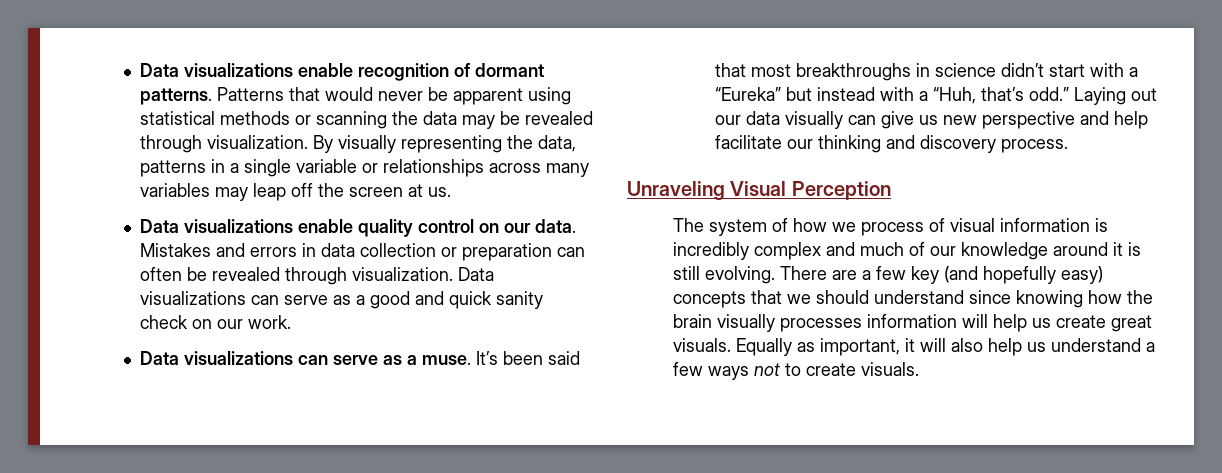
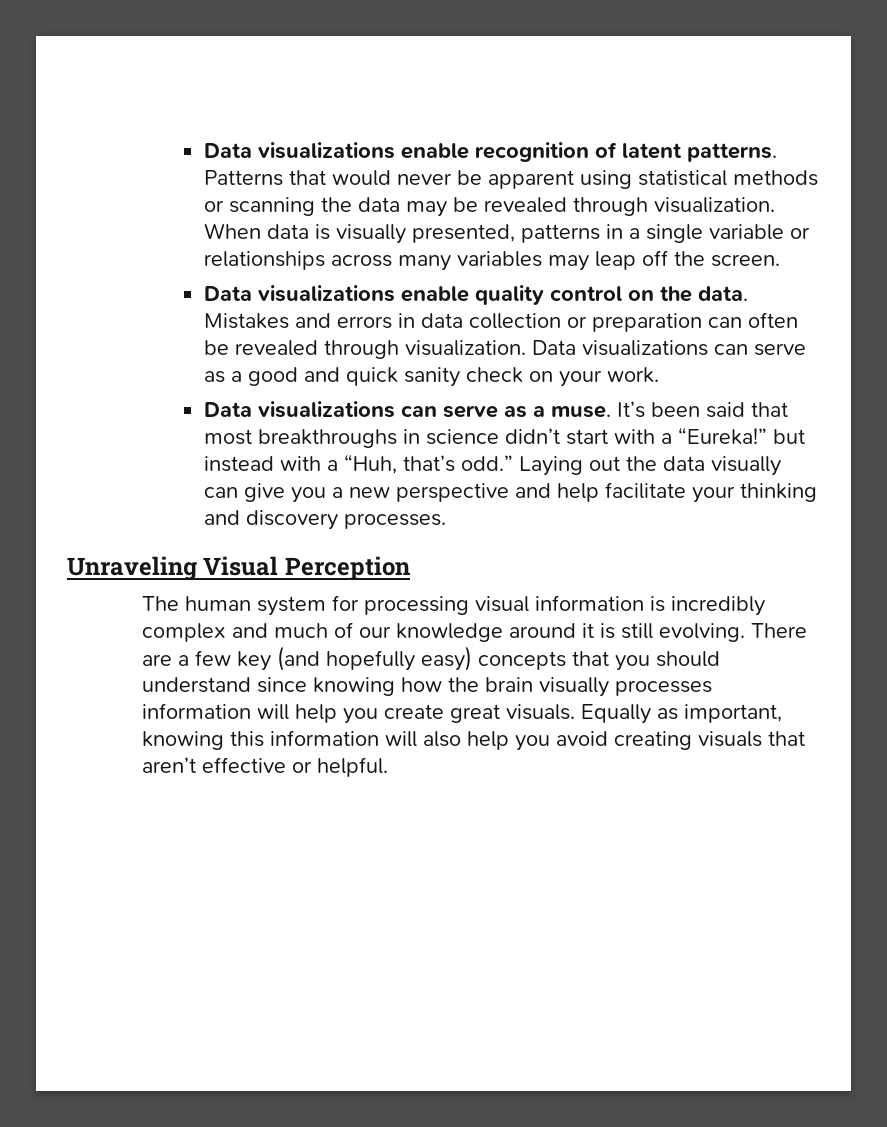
- Data visualizations enable recognition of dormant patterns.
+ Data visualizations enable recognition of latent patterns.
- By visually representing the data, patterns in a single variable or relationships across many variables may leap off the screen at us.
+ When data is visually presented, patterns in a single variable or relationships across many variables may leap off the screen.
- Data visualizations enable quality control on our data.
+ Data visualizations enable quality control on the data.
- Data visualizations can serve as a good and quick sanity check on our work.
+ Data visualizations can serve as a good and quick sanity check on your work.
- It’s been said that most breakthroughs in science didn’t start with a “Eureka” but instead with a “Huh, that’s odd.”
+ It’s been said that most breakthroughs in science didn’t start with a “Eureka!” but instead with a “Huh, that’s odd.”
- Laying out our data visually can give us new perspective and help facilitate our thinking and discovery process.
+ Laying out the data visually can give you a new perspective and help facilitate your thinking and discovery processes.
- The system of how we process of visual information is incredibly complex and much of our knowledge around it is still evolving.
+ The human system for processing visual information is incredibly complex and much of our knowledge around it is still evolving.
- There are a few key (and hopefully easy) concepts that we should understand since knowing how the brain visually processes information will help us create great visuals.
+ There are a few key (and hopefully easy) concepts that you should understand since knowing how the brain visually processes information will help you create great visuals.
- Equally as important, it will also help us understand a few ways not to create visuals.
+ Equally as important, knowing this information will also help you avoid creating visuals that aren’t effective or helpful.

